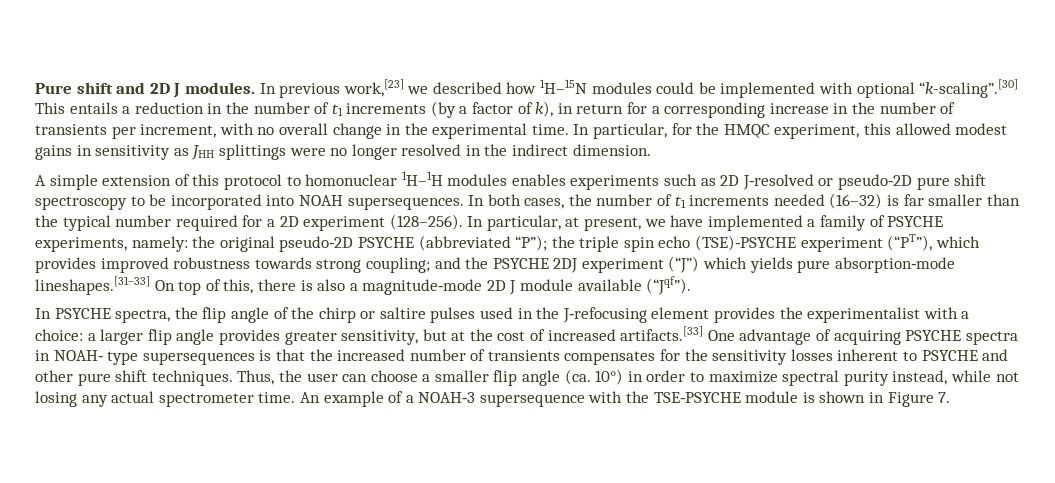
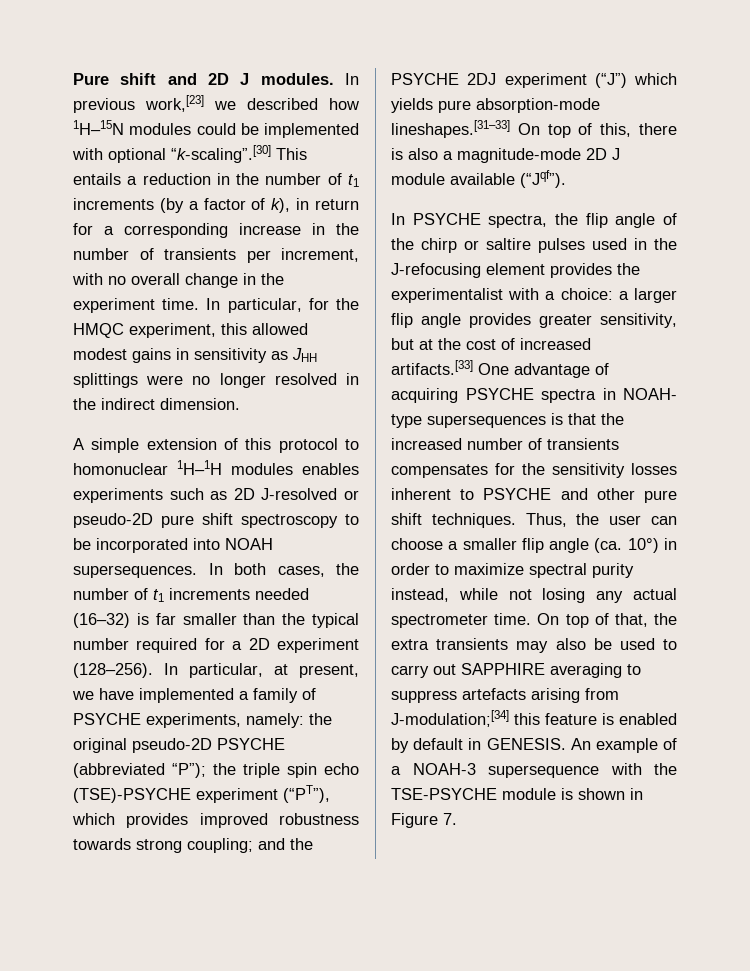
- In previous work,[23] we described how 1H–15N modules could be implemented with optional “k-scaling”.[30] This entails a reduction in the number of t1 increments (by a factor of k), in return for a corresponding increase in the number of transients per increment, with no overall change in the experimental time.
+ In previous work,[23] we described how 1H–15N modules could be implemented with optional “k-scaling”.[30] This entails a reduction in the number of t1 increments (by a factor of k), in return for a corresponding increase in the number of transients per increment, with no overall change in the experiment time.
+ On top of that, the extra transients may also be used to carry out SAPPHIRE averaging to suppress artefacts arising from J-modulation;[34] this feature is enabled by default in GENESIS.

